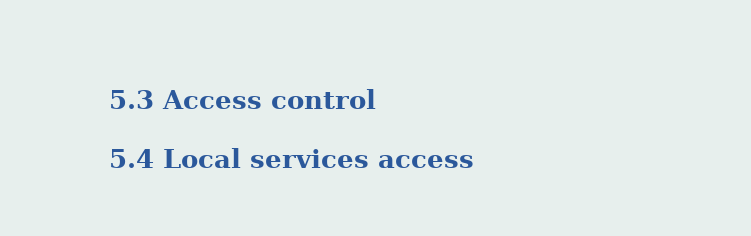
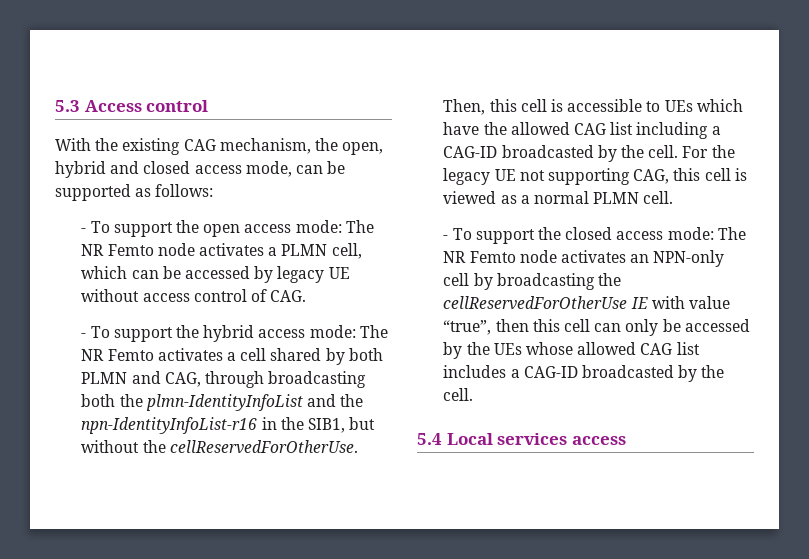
+ With the existing CAG mechanism, the open, hybrid and closed access mode, can be supported as follows:
+ - To support the open access mode: The NR Femto node activates a PLMN cell, which can be accessed by legacy UE without access control of CAG.
+ - To support the hybrid access mode: The NR Femto activates a cell shared by both PLMN and CAG, through broadcasting both the plmn-IdentityInfoList and the npn-IdentityInfoList-r16 in the SIB1, but without the cellReservedForOtherUse. Then, this cell is accessible to UEs which have the allowed CAG list including a CAG-ID broadcasted by the cell. For the legacy UE not supporting CAG, this cell is viewed as a normal PLMN cell.
+ - To support the closed access mode: The NR Femto node activates an NPN-only cell by broadcasting the cellReservedForOtherUse IE with value “true”, then this cell can only be accessed by the UEs whose allowed CAG list includes a CAG-ID broadcasted by the cell.

